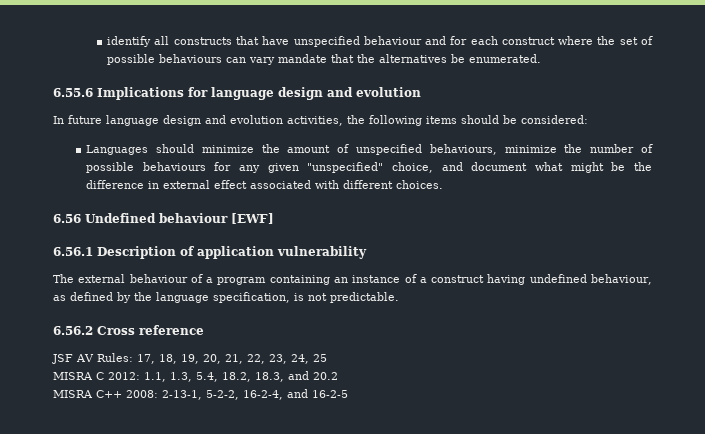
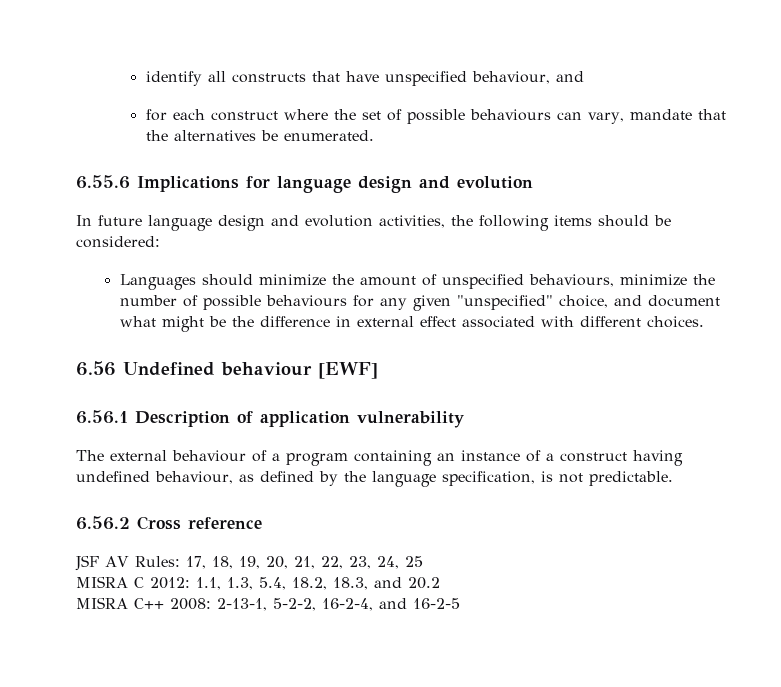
- identify all constructs that have unspecified behaviour and for each construct where the set of possible behaviours can vary mandate that the alternatives be enumerated.
+ identify all constructs that have unspecified behaviour, and
+ for each construct where the set of possible behaviours can vary, mandate that the alternatives be enumerated.

